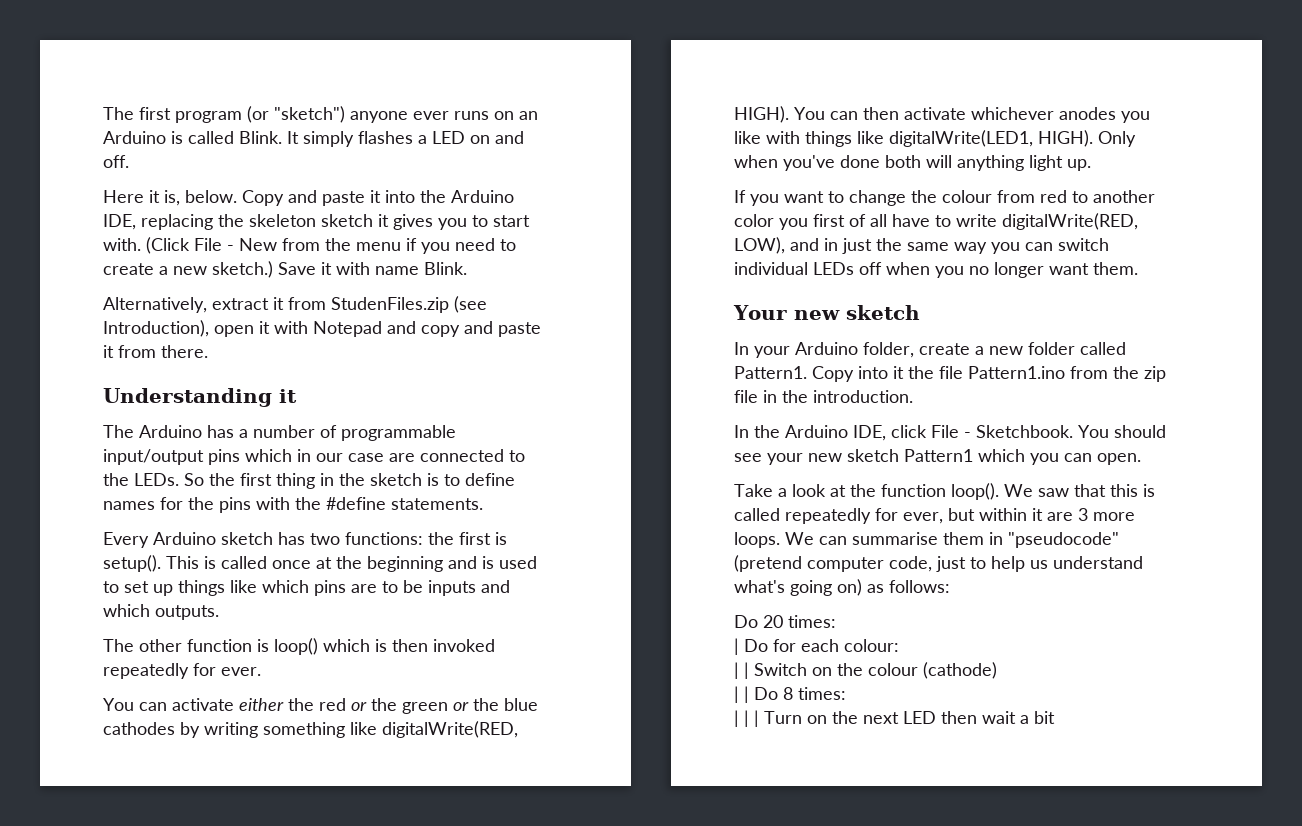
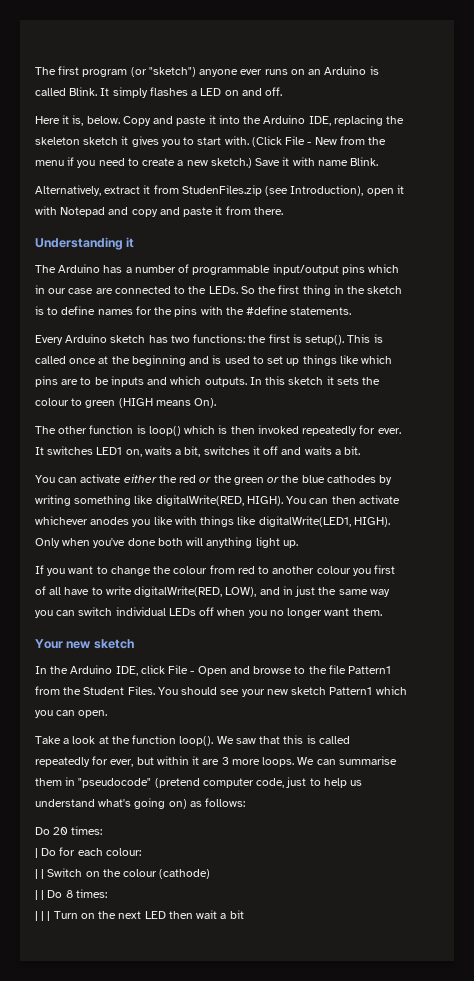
+ In this sketch it sets the colour to green (HIGH means On).
+ It switches LED1 on, waits a bit, switches it off and waits a bit.
- If you want to change the colour from red to another color you first of all have to write digitalWrite(RED, LOW), and in just the same way you can switch individual LEDs off when you no longer want them.
+ If you want to change the colour from red to another colour you first of all have to write digitalWrite(RED, LOW), and in just the same way you can switch individual LEDs off when you no longer want them.
- In your Arduino folder, create a new folder called Pattern1. Copy into it the file Pattern1.ino from the zip file in the introduction.
- In the Arduino IDE, click File - Sketchbook.
+ In the Arduino IDE, click File - Open and browse to the file Pattern1 from the Student Files.

